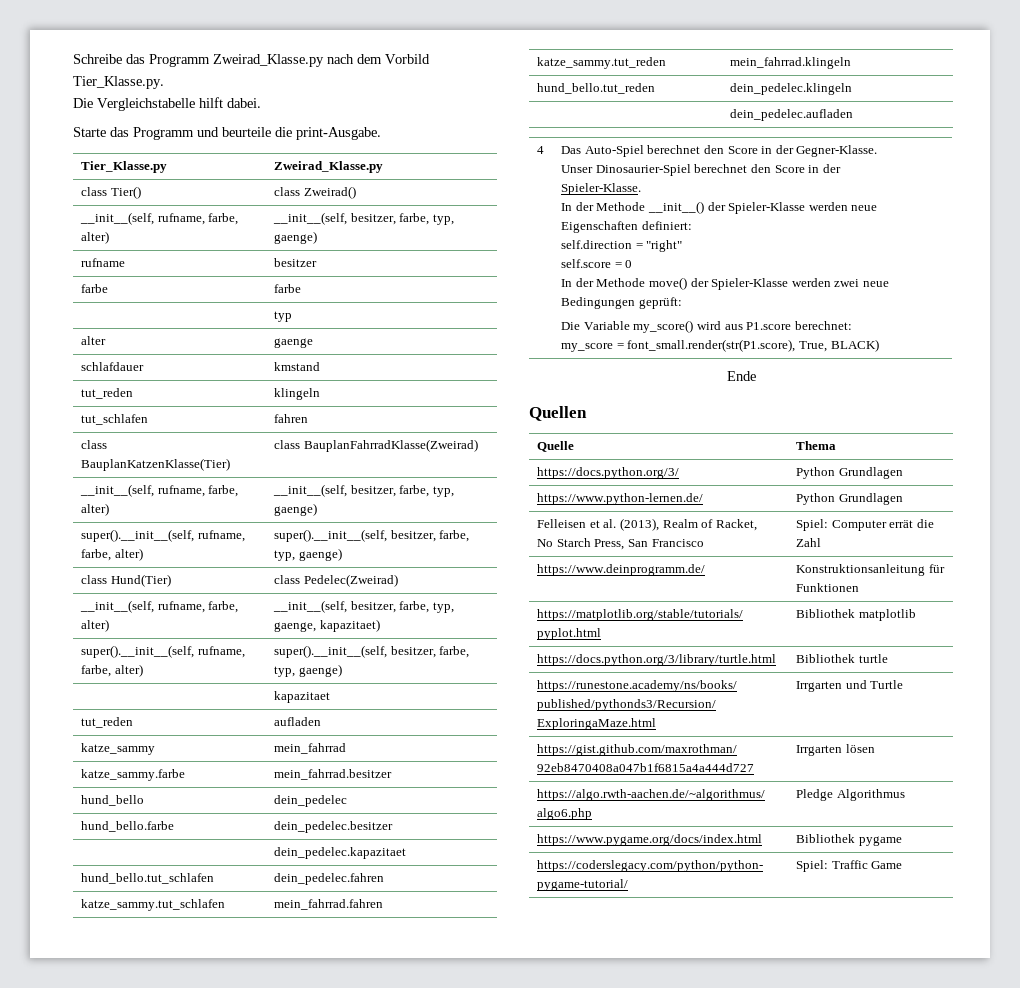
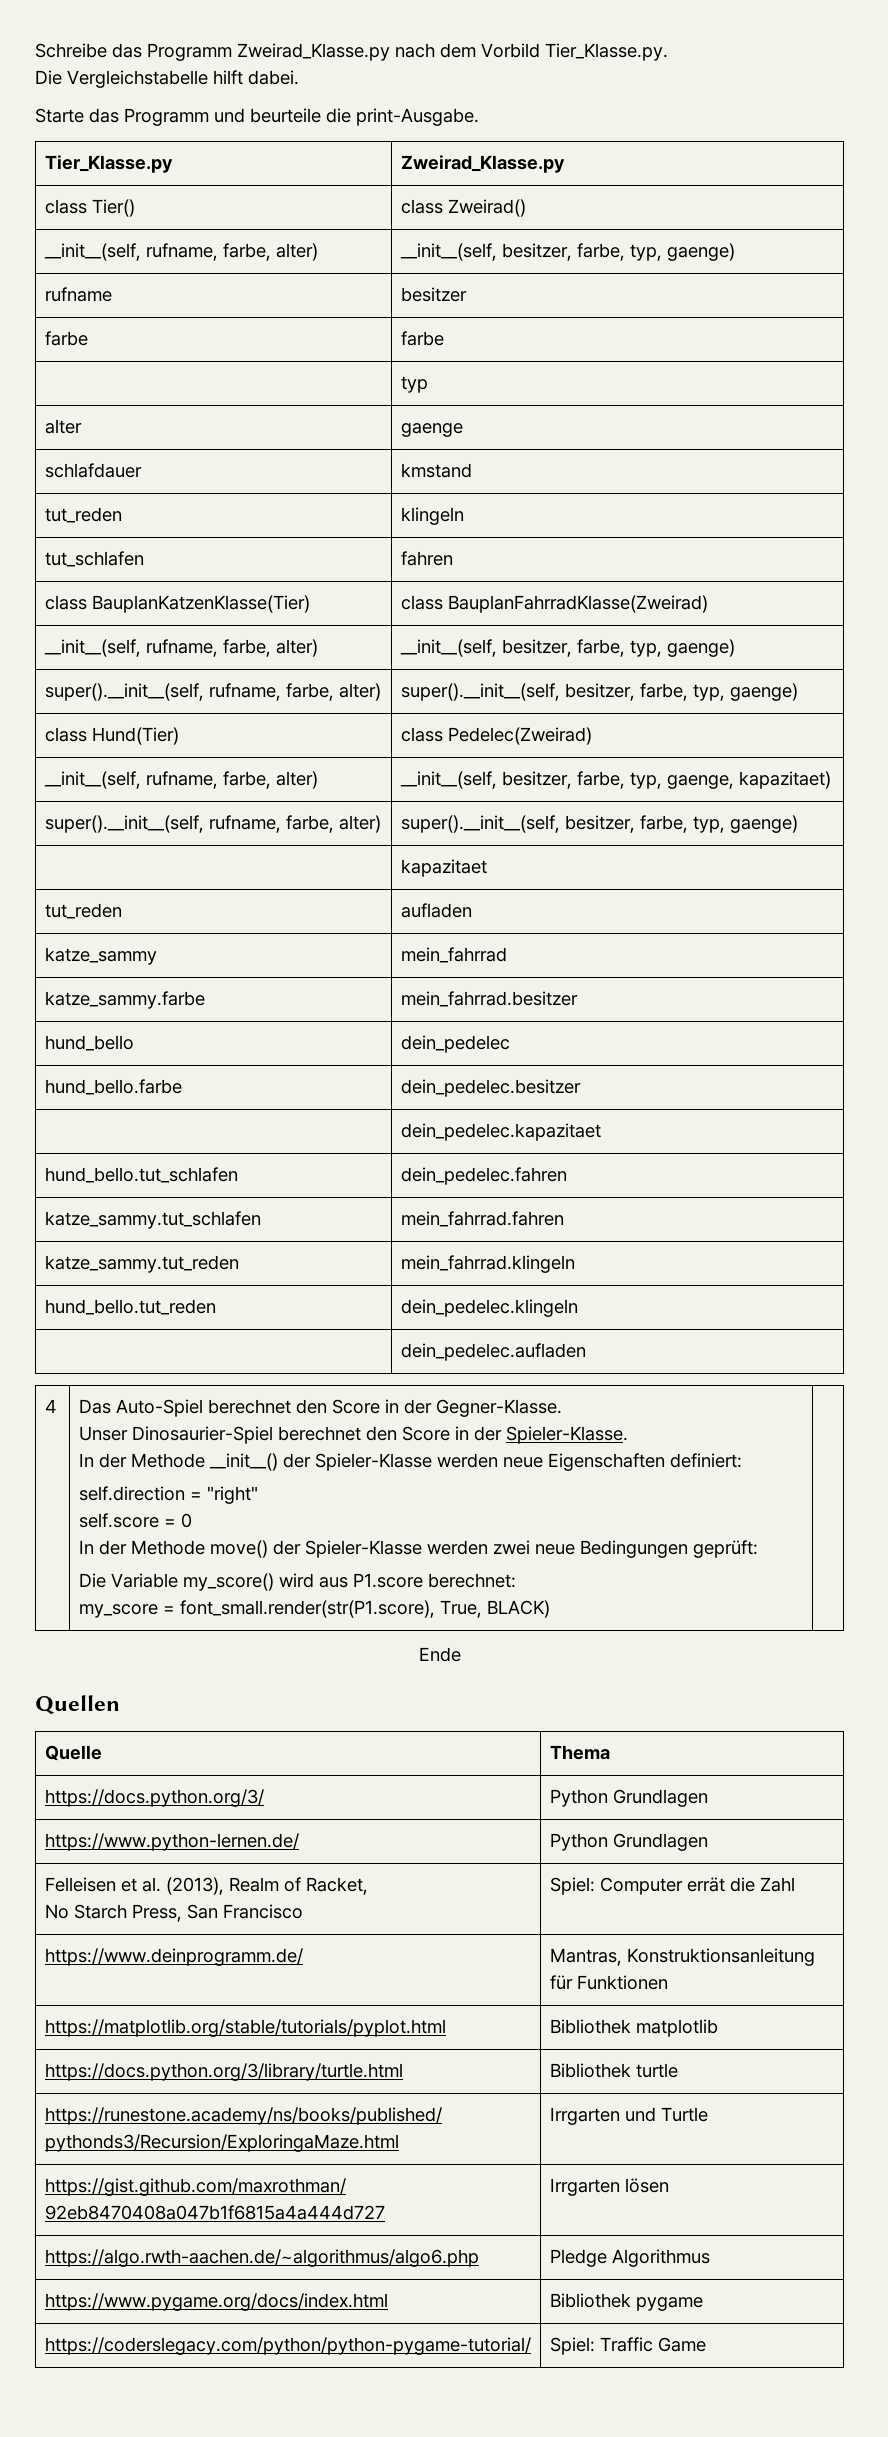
- https://www.deinprogramm.de/ | Konstruktionsanleitung für Funktionen
+ https://www.deinprogramm.de/ | Mantras, Konstruktionsanleitung für Funktionen

